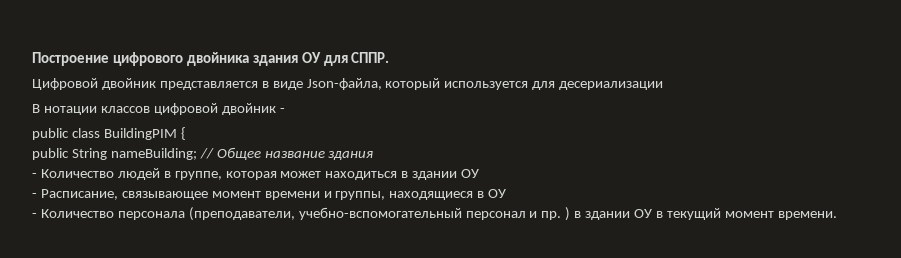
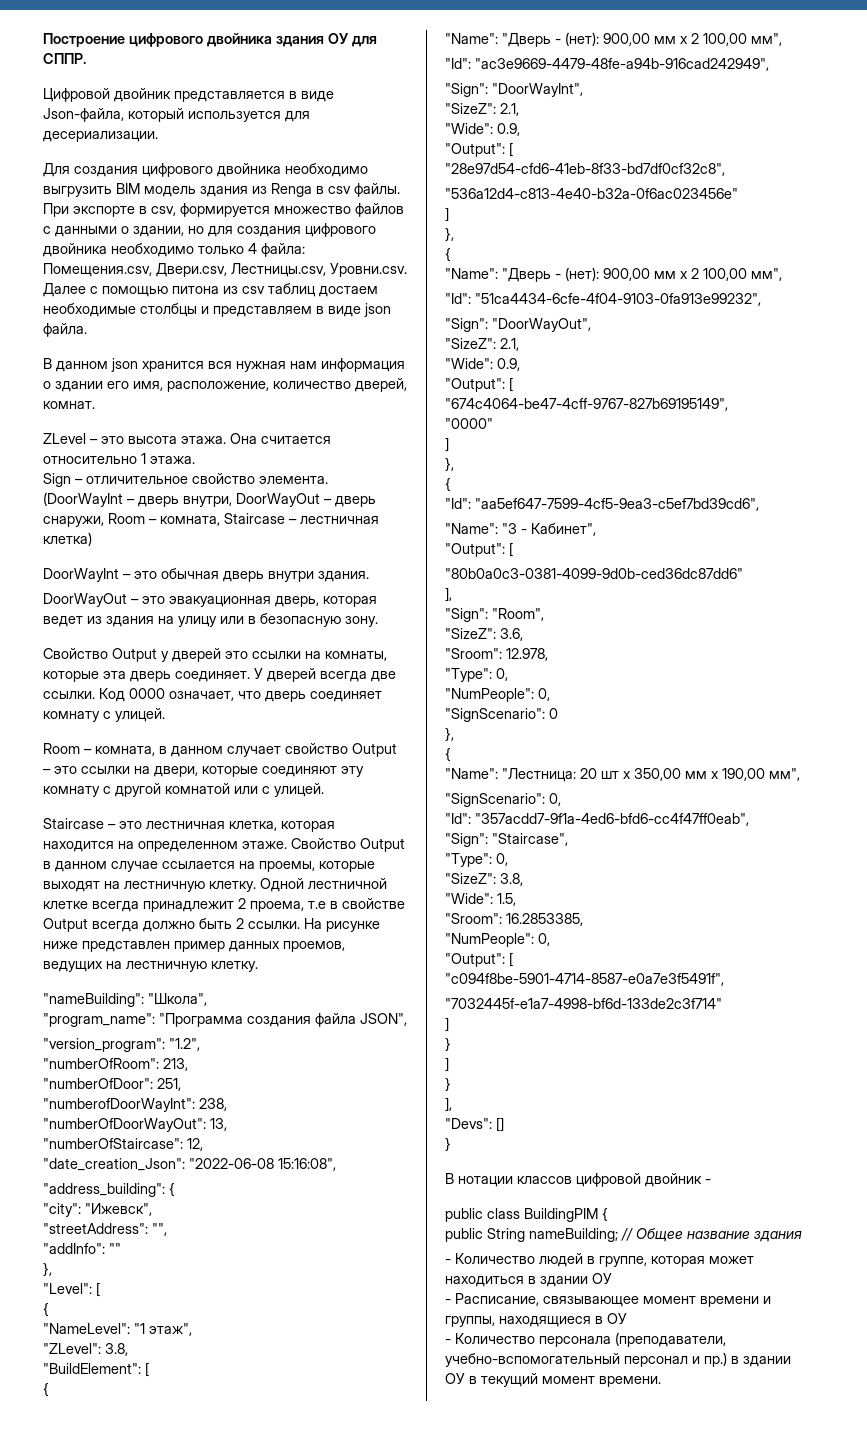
- Цифровой двойник представляется в виде Json-файла, который используется для десериализации
+ Цифровой двойник представляется в виде Json-файла, который используется для десериализации.
+ Для создания цифрового двойника необходимо выгрузить BIM модель здания из Renga в csv файлы. При экспорте в csv, формируется множество файлов с данными о здании, но для создания цифрового двойника необходимо только 4 файла: Помещения.csv, Двери.csv, Лестницы.csv, Уровни.csv. Далее с помощью питона из csv таблиц достаем необходимые столбцы и представляем в виде json файла.
+ В данном json хранится вся нужная нам информация о здании его имя, расположение, количество дверей, комнат.
+ ZLevel – это высота этажа. Она считается относительно 1 этажа.
+ Sign – отличительное свойство элемента. (DoorWayInt – дверь внутри, DoorWayOut – дверь снаружи, Room – комната, Staircase – лестничная клетка)
+ DoorWayInt – это обычная дверь внутри здания.
+ DoorWayOut – это эвакуационная дверь, которая ведет из здания на улицу или в безопасную зону.
+ Свойство Output у дверей это ссылки на комнаты, которые эта дверь соединяет. У дверей всегда две ссылки. Код 0000 означает, что дверь соединяет комнату с улицей.
+ Room – комната, в данном случает свойство Output – это ссылки на двери, которые соединяют эту комнату с другой комнатой или с улицей.
+ Staircase – это лестничная клетка, которая находится на определенном этаже. Свойство Output в данном случае ссылается на проемы, которые выходят на лестничную клетку. Одной лестничной клетке всегда принадлежит 2 проема, т.е в свойстве Output всегда должно быть 2 ссылки. На рисунке ниже представлен пример данных проемов, ведущих на лестничную клетку.
+ "nameBuilding": "Школа",
+ "program_name": "Программа создания файла JSON",
+ "version_program": "1.2",
+ "numberOfRoom": 213,
+ "numberOfDoor": 251,
+ "numberofDoorWayInt": 238,
+ "numberOfDoorWayOut": 13,
+ "numberOfStaircase": 12,
+ "date_creation_Json": "2022-06-08 15:16:08",
+ "address_building": {
+ "city": "Ижевск",
+ "streetAddress": "",
+ "addInfo": ""
+ },
+ "Level": [
+ {
+ "NameLevel": "1 этаж",
+ "ZLevel": 3.8,
+ "BuildElement": [
+ {
+ "Name": "Дверь - (нет): 900,00 мм x 2 100,00 мм",
+ "Id": "ac3e9669-4479-48fe-a94b-916cad242949",
+ "Sign": "DoorWayInt",
+ "SizeZ": 2.1,
+ "Wide": 0.9,
+ "Output": [
+ "28e97d54-cfd6-41eb-8f33-bd7df0cf32c8",
+ "536a12d4-c813-4e40-b32a-0f6ac023456e"
+ ]
+ },
+ {
+ "Name": "Дверь - (нет): 900,00 мм x 2 100,00 мм",
+ "Id": "51ca4434-6cfe-4f04-9103-0fa913e99232",
+ "Sign": "DoorWayOut",
+ "SizeZ": 2.1,
+ "Wide": 0.9,
+ "Output": [
+ "674c4064-be47-4cff-9767-827b69195149",
+ "0000"
+ ]
+ },
+ {
+ "Id": "aa5ef647-7599-4cf5-9ea3-c5ef7bd39cd6",
+ "Name": "3 - Кабинет",
+ "Output": [
+ "80b0a0c3-0381-4099-9d0b-ced36dc87dd6"
+ ],
+ "Sign": "Room",
+ "SizeZ": 3.6,
+ "Sroom": 12.978,
+ "Type": 0,
+ "NumPeople": 0,
+ "SignScenario": 0
+ },
+ {
+ "Name": "Лестница: 20 шт x 350,00 мм x 190,00 мм",
+ "SignScenario": 0,
+ "Id": "357acdd7-9f1a-4ed6-bfd6-cc4f47ff0eab",
+ "Sign": "Staircase",
+ "Type": 0,
+ "SizeZ": 3.8,
+ "Wide": 1.5,
+ "Sroom": 16.2853385,
+ "NumPeople": 0,
+ "Output": [
+ "c094f8be-5901-4714-8587-e0a7e3f5491f",
+ "7032445f-e1a7-4998-bf6d-133de2c3f714"
+ ]
+ }
+ ]
+ }
+ ],
+ "Devs": []
+ }
- - Количество персонала (преподаватели, учебно-вспомогательный персонал и пр. ) в здании ОУ в текущий момент времени.
+ - Количество персонала (преподаватели, учебно-вспомогательный персонал и пр.) в здании ОУ в текущий момент времени.

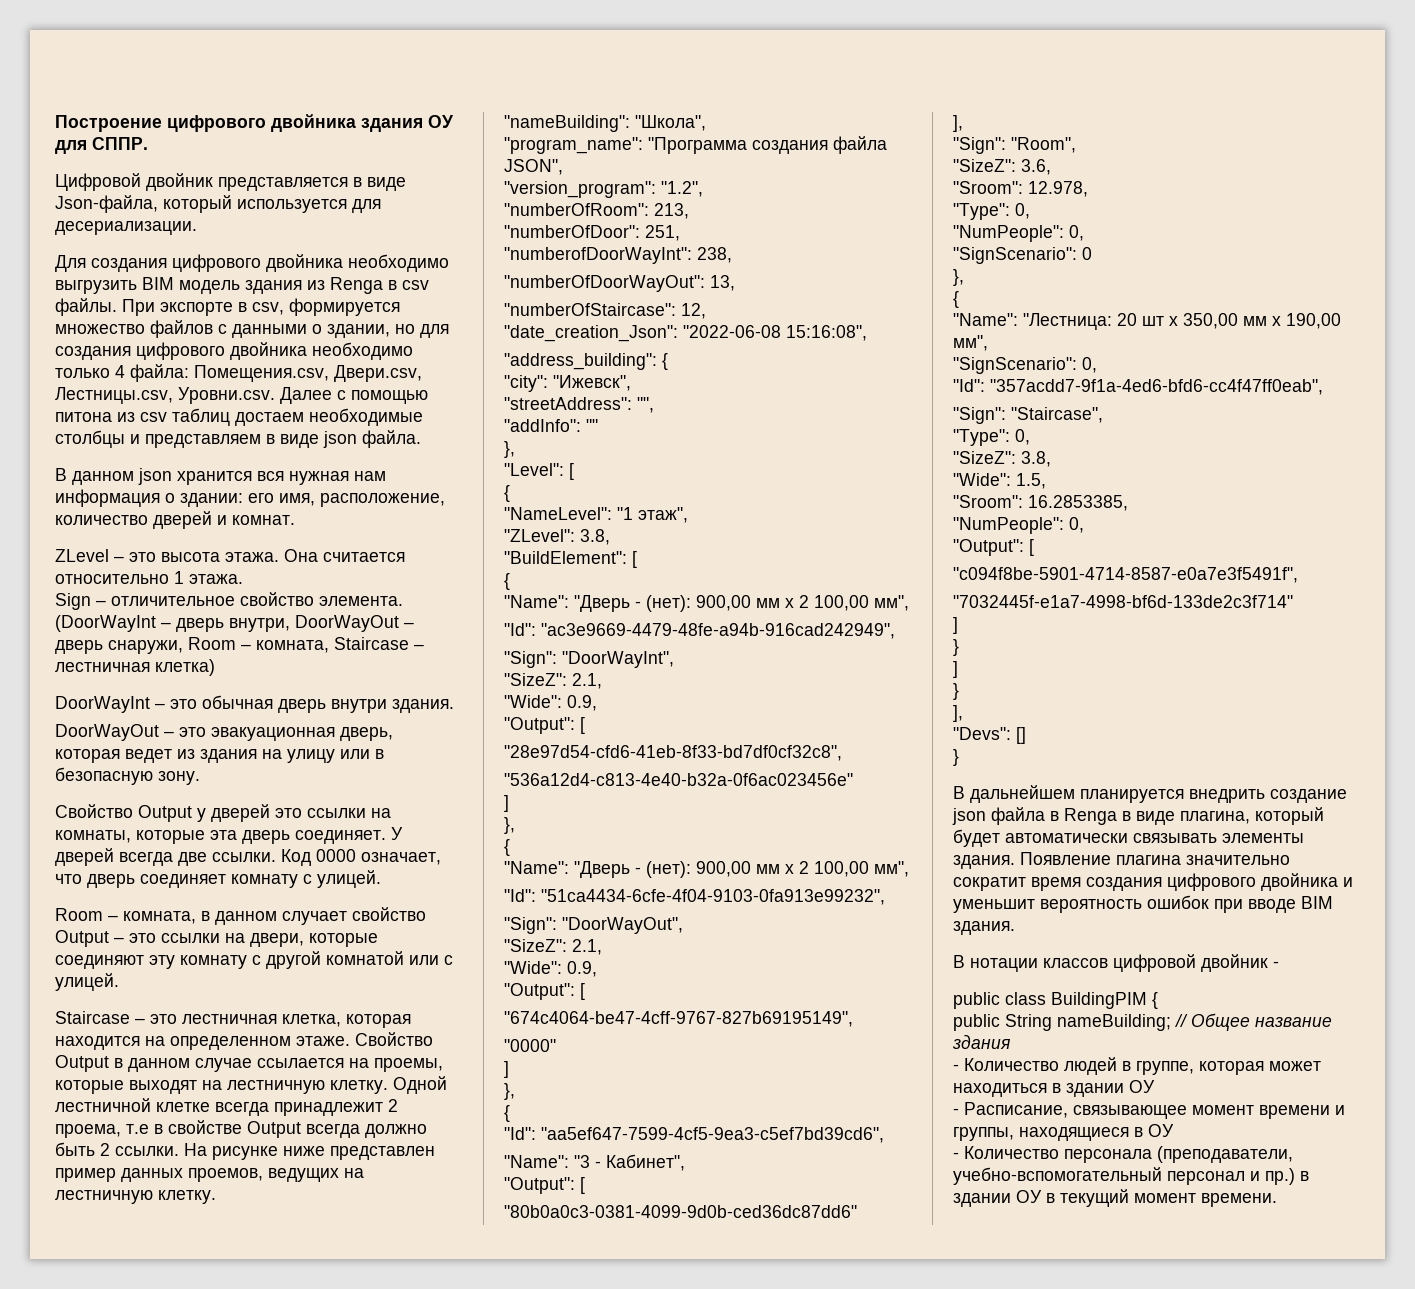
- В данном json хранится вся нужная нам информация о здании его имя, расположение, количество дверей, комнат.
+ В данном json хранится вся нужная нам информация о здании: его имя, расположение, количество дверей и комнат.
+ В дальнейшем планируется внедрить создание json файла в Renga в виде плагина, который будет автоматически связывать элементы здания. Появление плагина значительно сократит время создания цифрового двойника и уменьшит вероятность ошибок при вводе BIM здания.

